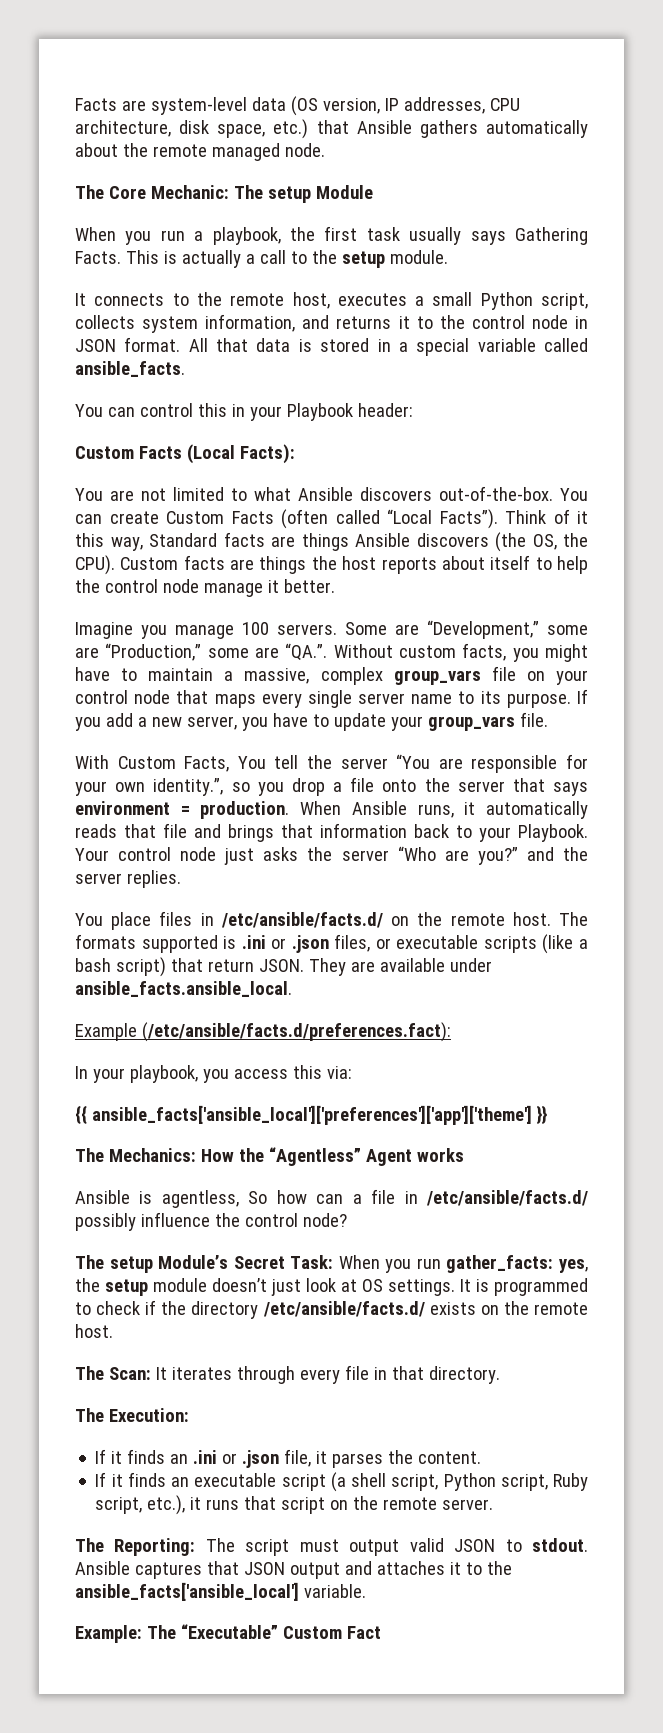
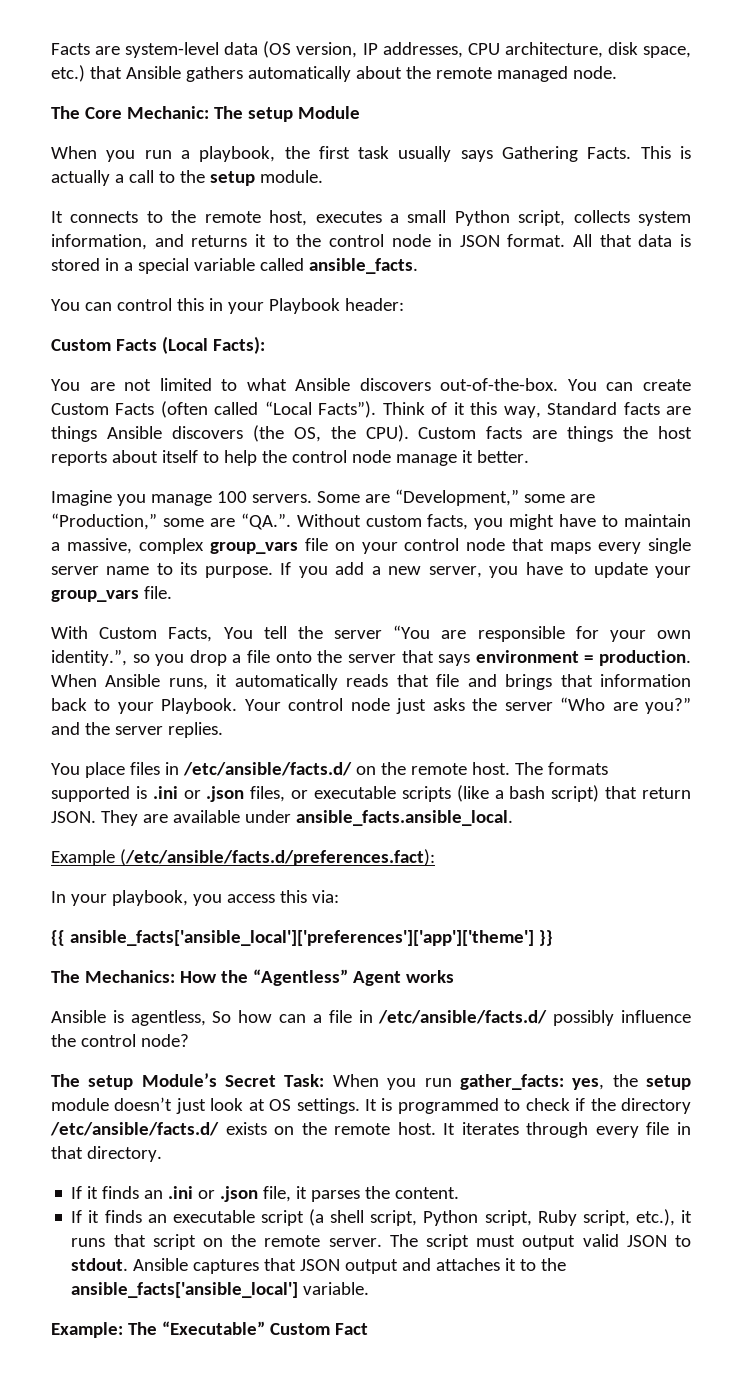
- It is programmed to check if the directory /etc/ansible/facts.d/ exists on the remote host.
- The Scan: It iterates through every file in that directory.
+ It is programmed to check if the directory /etc/ansible/facts.d/ exists on the remote host. It iterates through every file in that directory.
- The Execution:
- If it finds an executable script (a shell script, Python script, Ruby script, etc.), it runs that script on the remote server.
- The Reporting: The script must output valid JSON to stdout.
+ If it finds an executable script (a shell script, Python script, Ruby script, etc.), it runs that script on the remote server. The script must output valid JSON to stdout.

